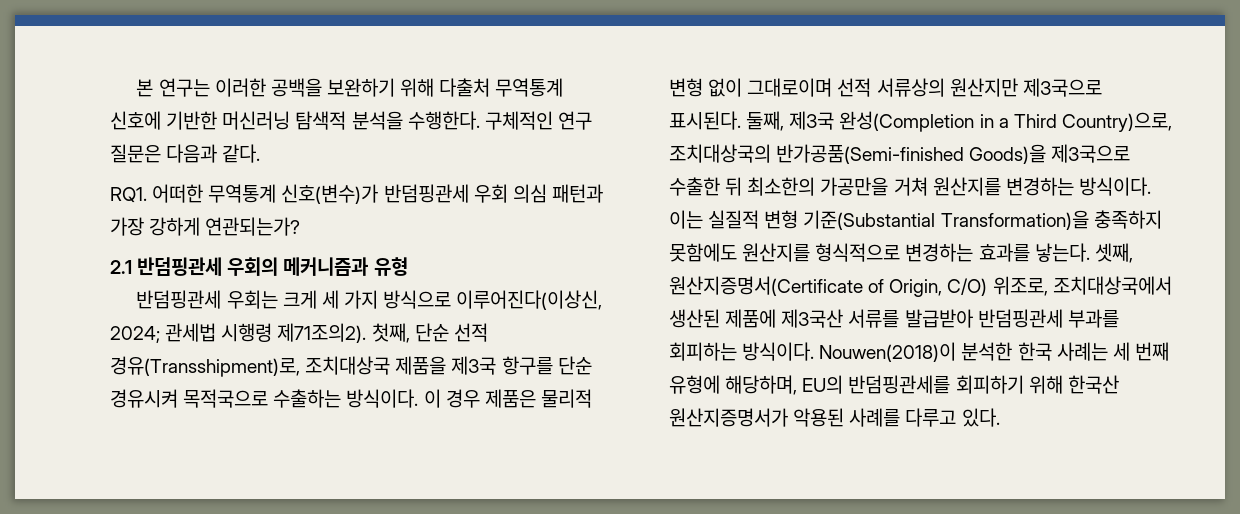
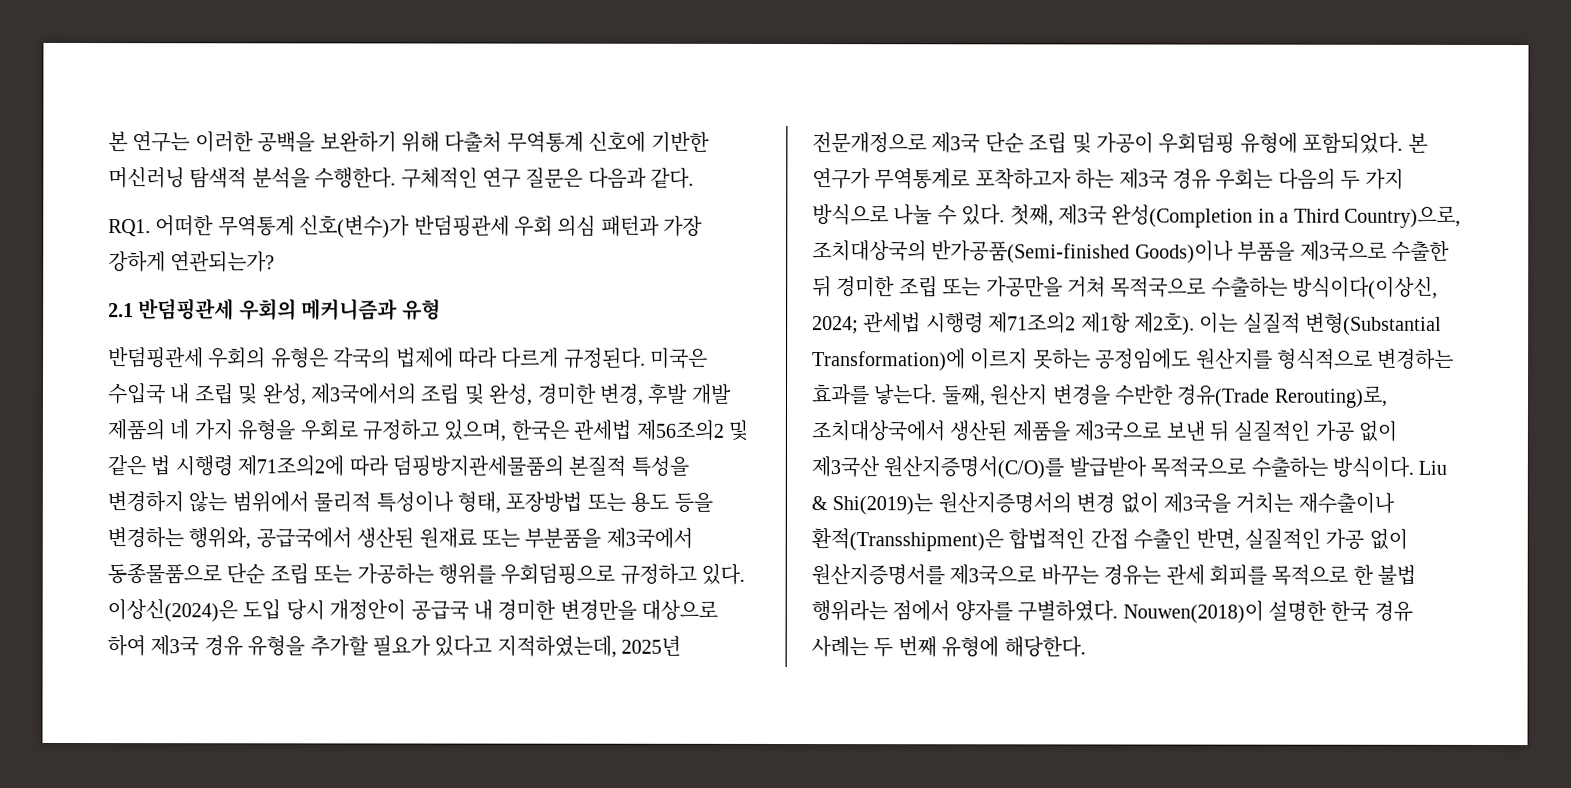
- 반덤핑관세 우회는 크게 세 가지 방식으로 이루어진다(이상신, 2024; 관세법 시행령 제71조의2). 첫째, 단순 선적 경유(Transshipment)로, 조치대상국 제품을 제3국 항구를 단순 경유시켜 목적국으로 수출하는 방식이다. 이 경우 제품은 물리적 변형 없이 그대로이며 선적 서류상의 원산지만 제3국으로 표시된다. 둘째, 제3국 완성(Completion in a Third Country)으로, 조치대상국의 반가공품(Semi-finished Goods)을 제3국으로 수출한 뒤 최소한의 가공만을 거쳐 원산지를 변경하는 방식이다. 이는 실질적 변형 기준(Substantial Transformation)을 충족하지 못함에도 원산지를 형식적으로 변경하는 효과를 낳는다.
+ 반덤핑관세 우회의 유형은 각국의 법제에 따라 다르게 규정된다. 미국은 수입국 내 조립 및 완성, 제3국에서의 조립 및 완성, 경미한 변경, 후발 개발 제품의 네 가지 유형을 우회로 규정하고 있으며, 한국은 관세법 제56조의2 및 같은 법 시행령 제71조의2에 따라 덤핑방지관세물품의 본질적 특성을 변경하지 않는 범위에서 물리적 특성이나 형태, 포장방법 또는 용도 등을 변경하는 행위와, 공급국에서 생산된 원재료 또는 부분품을 제3국에서 동종물품으로 단순 조립 또는 가공하는 행위를 우회덤핑으로 규정하고 있다. 이상신(2024)은 도입 당시 개정안이 공급국 내 경미한 변경만을 대상으로 하여 제3국 경유 유형을 추가할 필요가 있다고 지적하였는데, 2025년 전문개정으로 제3국 단순 조립 및 가공이 우회덤핑 유형에 포함되었다. 본 연구가 무역통계로 포착하고자 하는 제3국 경유 우회는 다음의 두 가지 방식으로 나눌 수 있다. 첫째, 제3국 완성(Completion in a Third Country)으로, 조치대상국의 반가공품(Semi-finished Goods)이나 부품을 제3국으로 수출한 뒤 경미한 조립 또는 가공만을 거쳐 목적국으로 수출하는 방식이다(이상신, 2024; 관세법 시행령 제71조의2 제1항 제2호). 이는 실질적 변형(Substantial Transformation)에 이르지 못하는 공정임에도 원산지를 형식적으로 변경하는 효과를 낳는다.
- 셋째, 원산지증명서(Certificate of Origin, C/O) 위조로, 조치대상국에서 생산된 제품에 제3국산 서류를 발급받아 반덤핑관세 부과를 회피하는 방식이다. Nouwen(2018)이 분석한 한국 사례는 세 번째 유형에 해당하며, EU의 반덤핑관세를 회피하기 위해 한국산 원산지증명서가 악용된 사례를 다루고 있다.
+ 둘째, 원산지 변경을 수반한 경유(Trade Rerouting)로, 조치대상국에서 생산된 제품을 제3국으로 보낸 뒤 실질적인 가공 없이 제3국산 원산지증명서(C/O)를 발급받아 목적국으로 수출하는 방식이다. Liu & Shi(2019)는 원산지증명서의 변경 없이 제3국을 거치는 재수출이나 환적(Transshipment)은 합법적인 간접 수출인 반면, 실질적인 가공 없이 원산지증명서를 제3국으로 바꾸는 경유는 관세 회피를 목적으로 한 불법 행위라는 점에서 양자를 구별하였다. Nouwen(2018)이 설명한 한국 경유 사례는 두 번째 유형에 해당한다.

